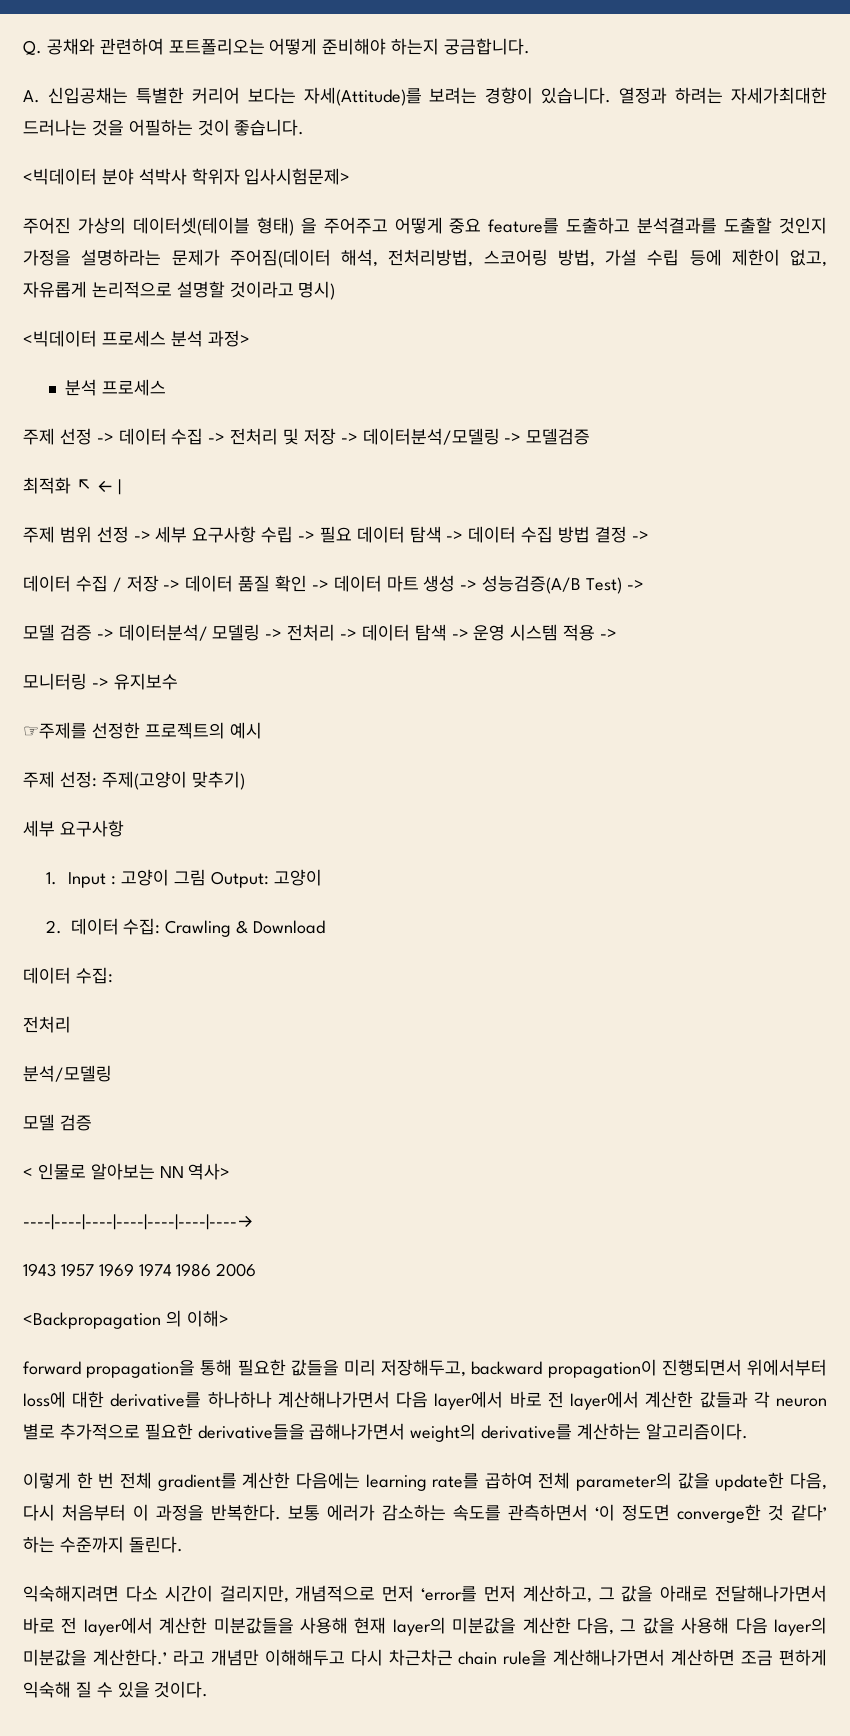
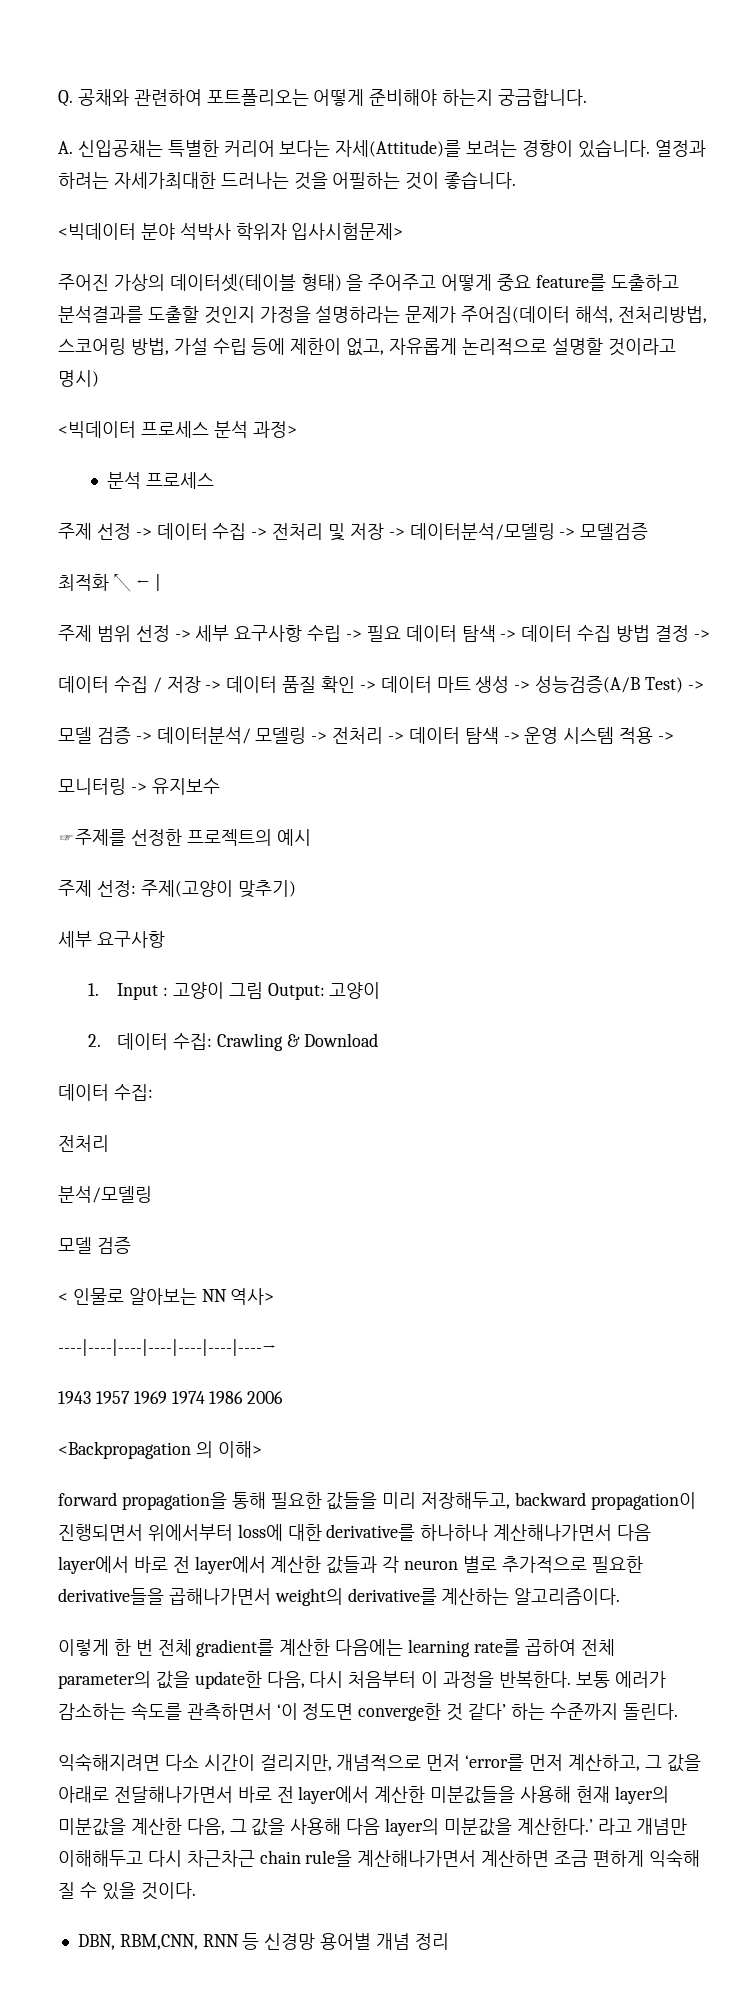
+ DBN, RBM,CNN, RNN 등 신경망 용어별 개념 정리

